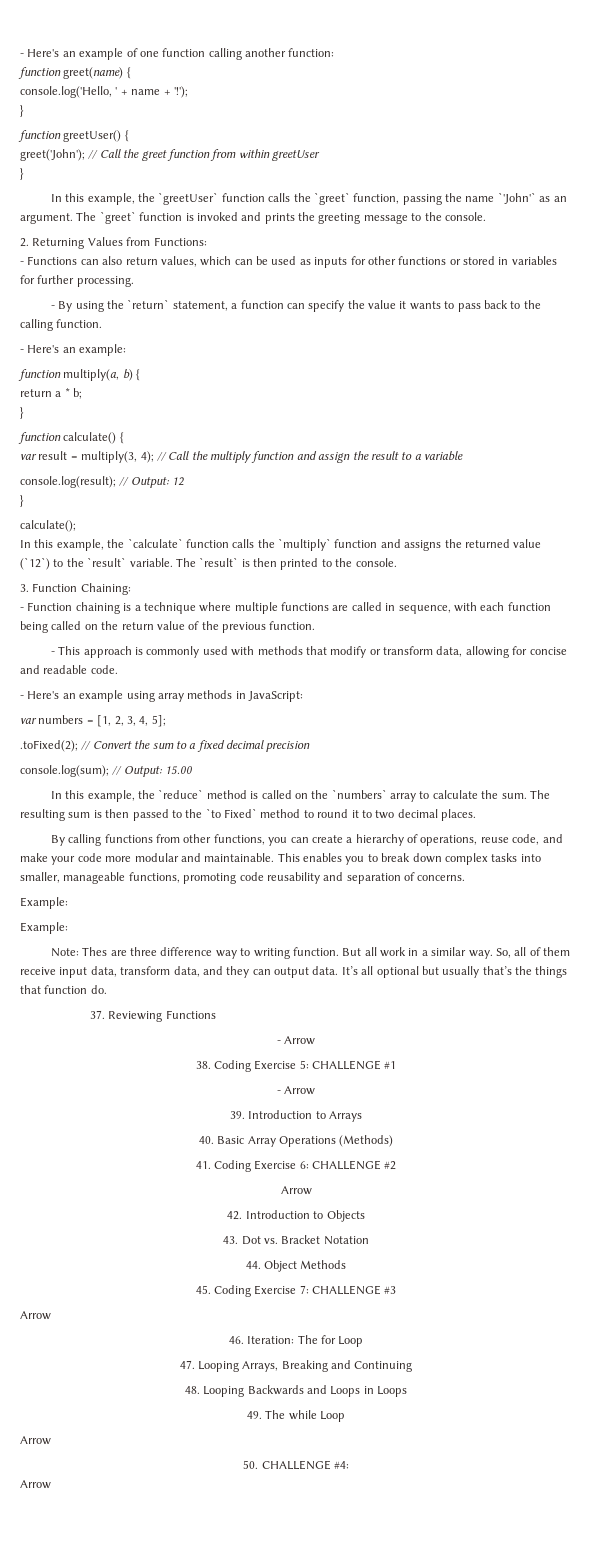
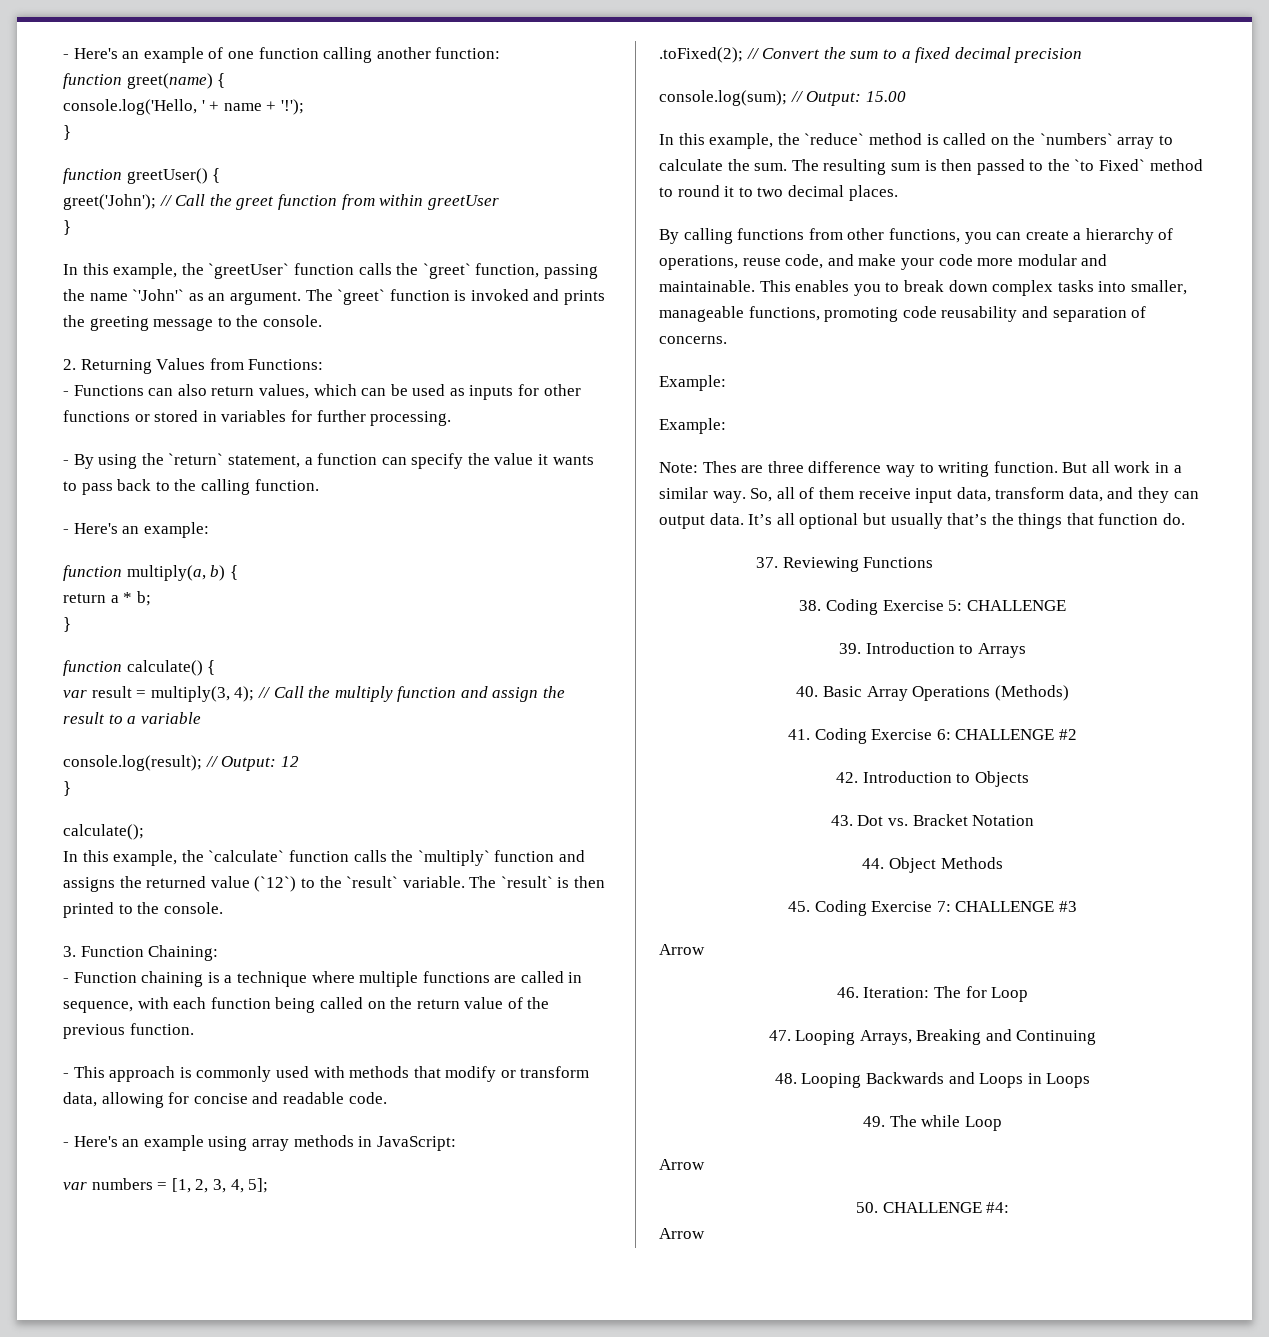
  37. Reviewing Functions
- - Arrow
- 38. Coding Exercise 5: CHALLENGE #1
- - Arrow
+ 38. Coding Exercise 5: CHALLENGE
  41. Coding Exercise 6: CHALLENGE #2
- Arrow

